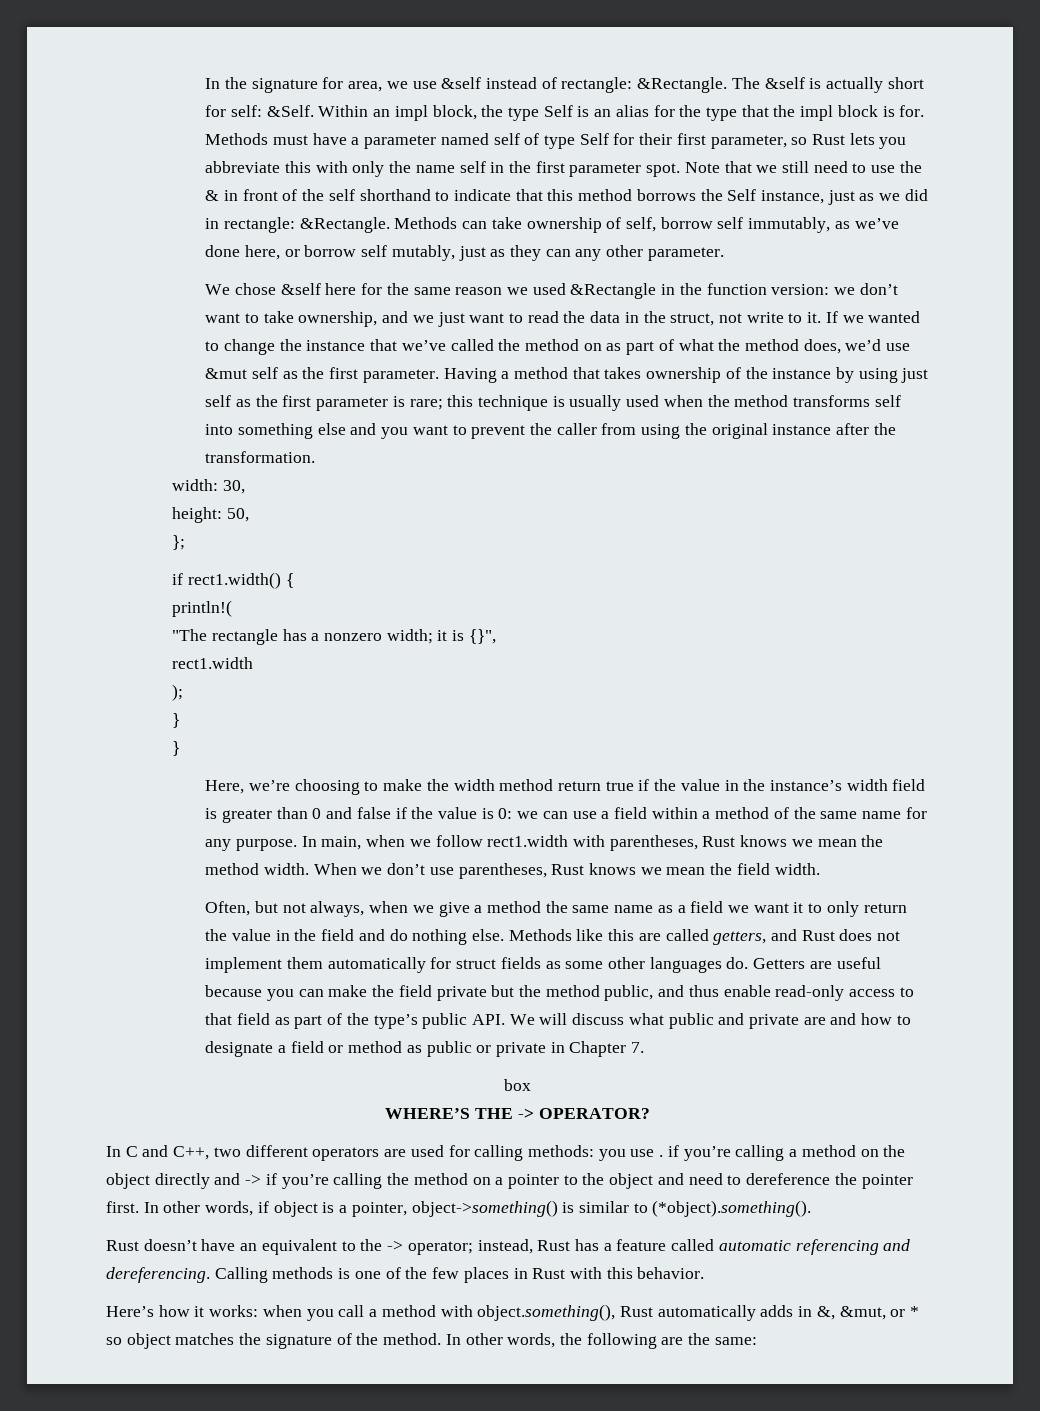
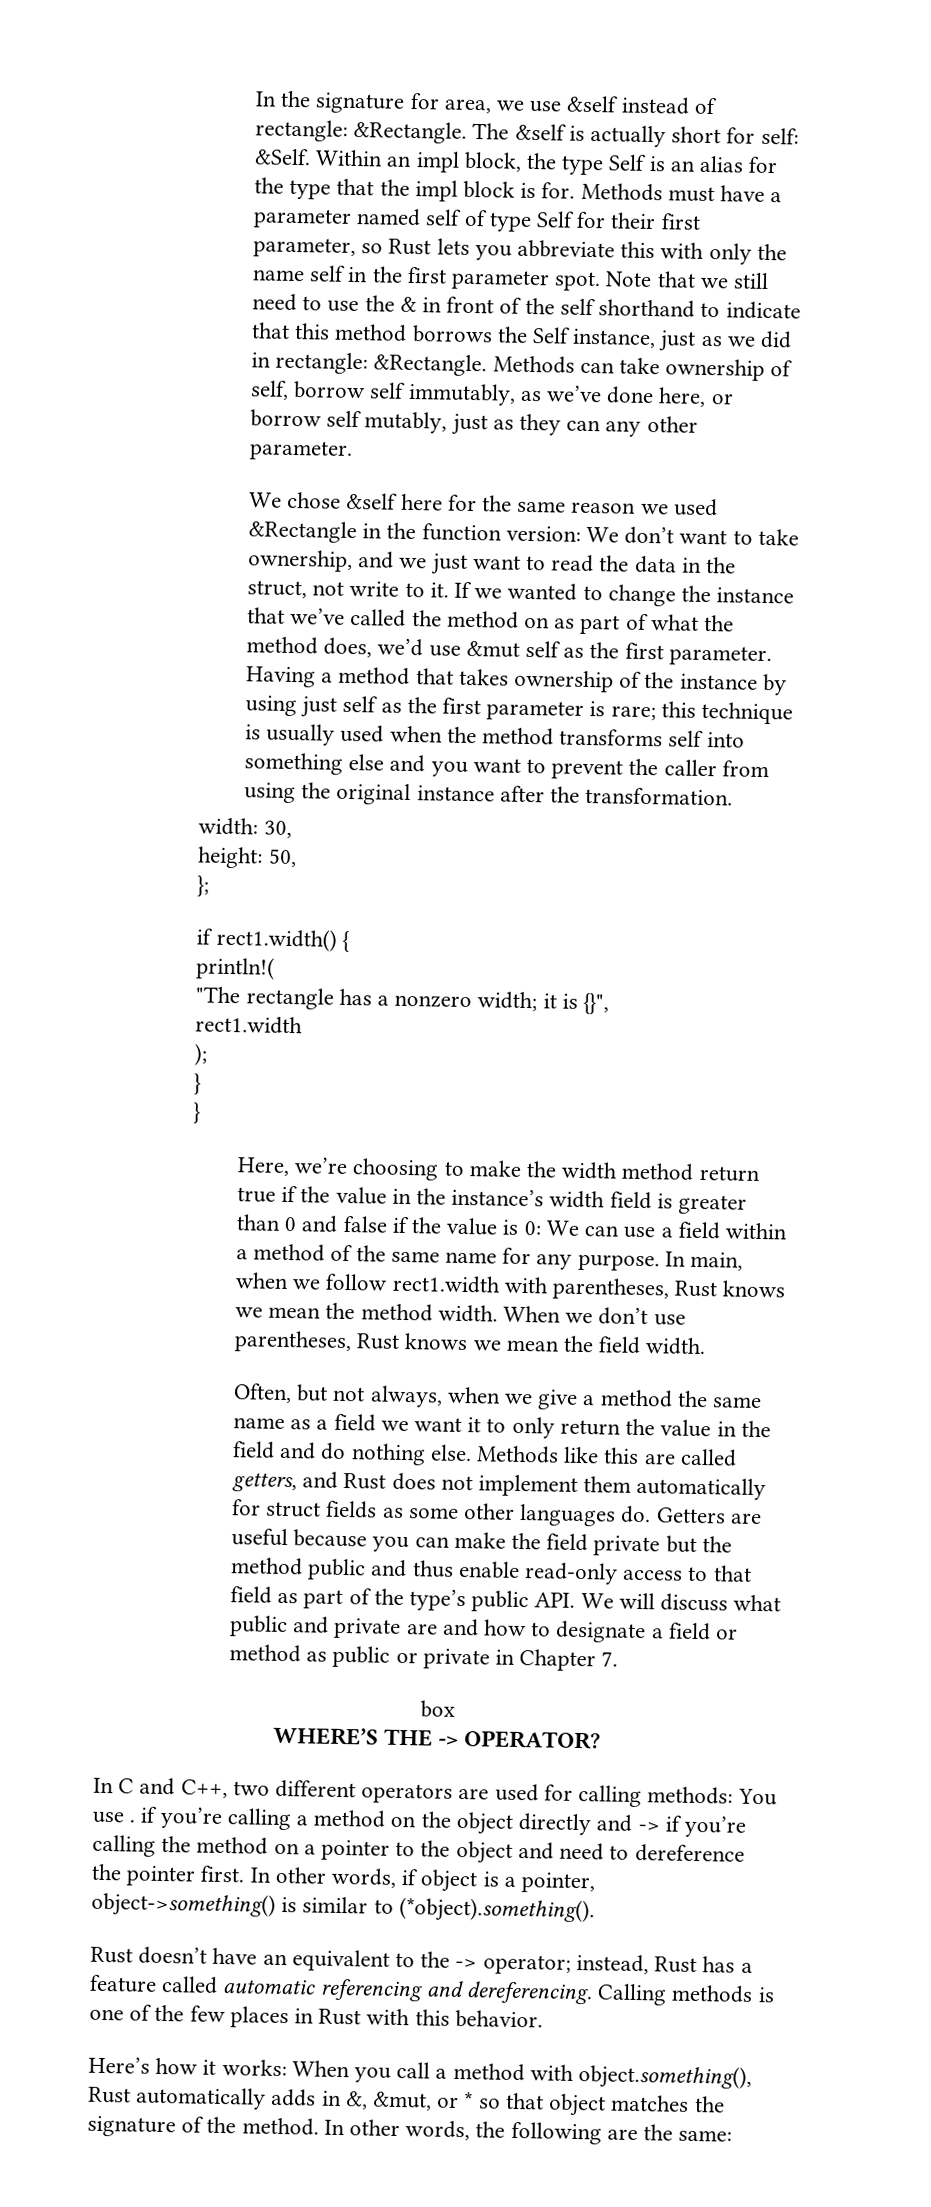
- We chose &self here for the same reason we used &Rectangle in the function version: we don’t want to take ownership, and we just want to read the data in the struct, not write to it.
+ We chose &self here for the same reason we used &Rectangle in the function version: We don’t want to take ownership, and we just want to read the data in the struct, not write to it.
- Here, we’re choosing to make the width method return true if the value in the instance’s width field is greater than 0 and false if the value is 0: we can use a field within a method of the same name for any purpose.
+ Here, we’re choosing to make the width method return true if the value in the instance’s width field is greater than 0 and false if the value is 0: We can use a field within a method of the same name for any purpose.
- Getters are useful because you can make the field private but the method public, and thus enable read-only access to that field as part of the type’s public API. We will discuss what public and private are and how to designate a field or method as public or private in Chapter 7.
+ Getters are useful because you can make the field private but the method public and thus enable read-only access to that field as part of the type’s public API. We will discuss what public and private are and how to designate a field or method as public or private in Chapter 7.
- In C and C++, two different operators are used for calling methods: you use . if you’re calling a method on the object directly and -> if you’re calling the method on a pointer to the object and need to dereference the pointer first.
+ In C and C++, two different operators are used for calling methods: You use . if you’re calling a method on the object directly and -> if you’re calling the method on a pointer to the object and need to dereference the pointer first.
- Here’s how it works: when you call a method with object.something(), Rust automatically adds in &, &mut, or * so object matches the signature of the method.
+ Here’s how it works: When you call a method with object.something(), Rust automatically adds in &, &mut, or * so that object matches the signature of the method.

